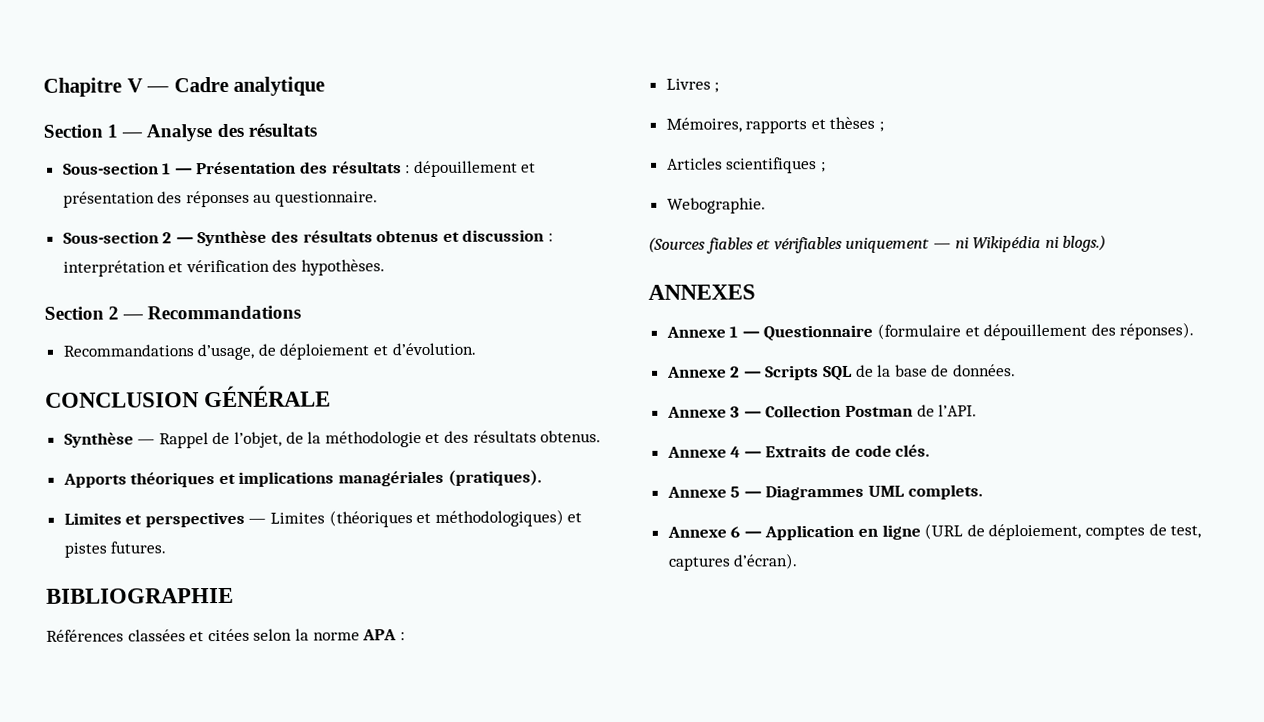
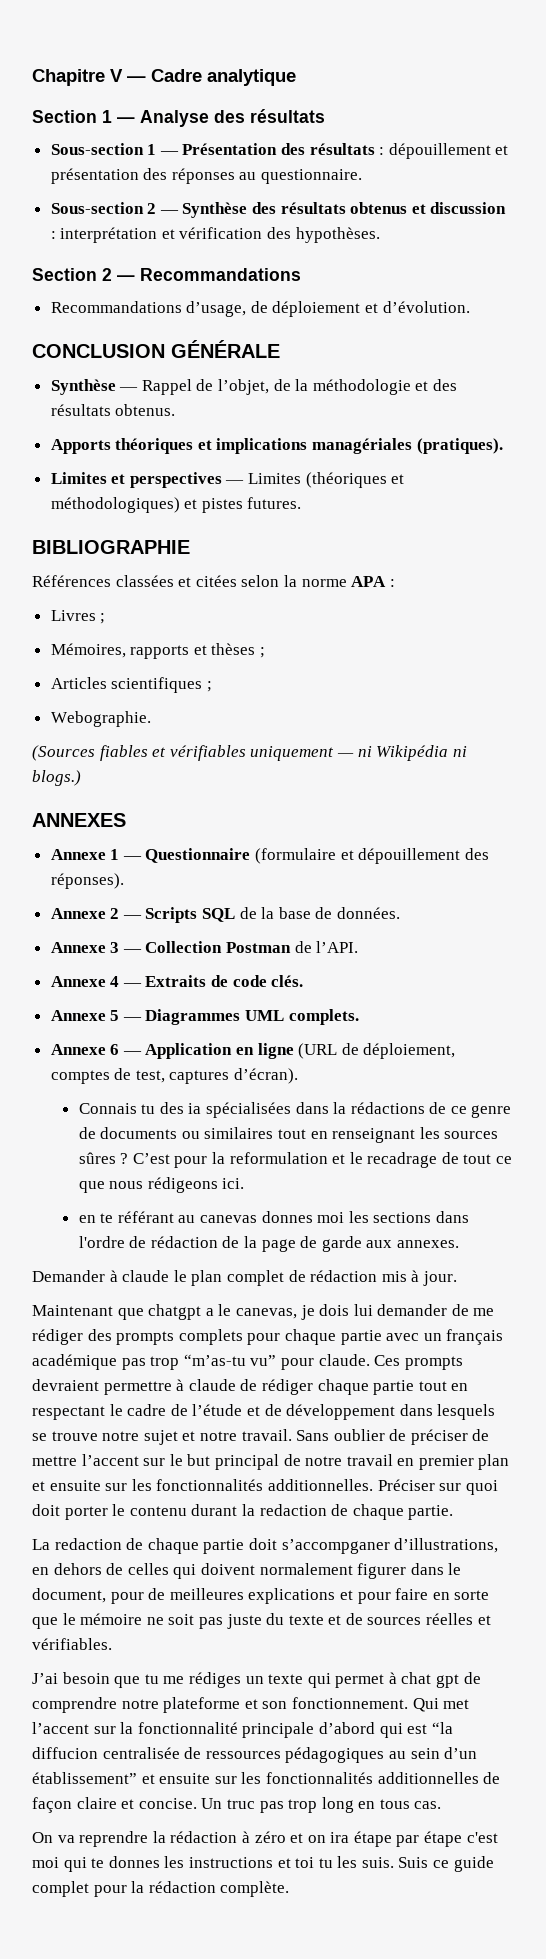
+ Connais tu des ia spécialisées dans la rédactions de ce genre de documents ou similaires tout en renseignant les sources sûres ? C’est pour la reformulation et le recadrage de tout ce que nous rédigeons ici.
+ en te référant au canevas donnes moi les sections dans l'ordre de rédaction de la page de garde aux annexes.
+ Demander à claude le plan complet de rédaction mis à jour.
+ Maintenant que chatgpt a le canevas, je dois lui demander de me rédiger des prompts complets pour chaque partie avec un français académique pas trop “m’as-tu vu” pour claude. Ces prompts devraient permettre à claude de rédiger chaque partie tout en respectant le cadre de l’étude et de développement dans lesquels se trouve notre sujet et notre travail. Sans oublier de préciser de mettre l’accent sur le but principal de notre travail en premier plan et ensuite sur les fonctionnalités additionnelles. Préciser sur quoi doit porter le contenu durant la redaction de chaque partie.
+ La redaction de chaque partie doit s’accompganer d’illustrations, en dehors de celles qui doivent normalement figurer dans le document, pour de meilleures explications et pour faire en sorte que le mémoire ne soit pas juste du texte et de sources réelles et vérifiables.
+ J’ai besoin que tu me rédiges un texte qui permet à chat gpt de comprendre notre plateforme et son fonctionnement. Qui met l’accent sur la fonctionnalité principale d’abord qui est “la diffucion centralisée de ressources pédagogiques au sein d’un établissement” et ensuite sur les fonctionnalités additionnelles de façon claire et concise. Un truc pas trop long en tous cas.
+ On va reprendre la rédaction à zéro et on ira étape par étape c'est moi qui te donnes les instructions et toi tu les suis. Suis ce guide complet pour la rédaction complète.

